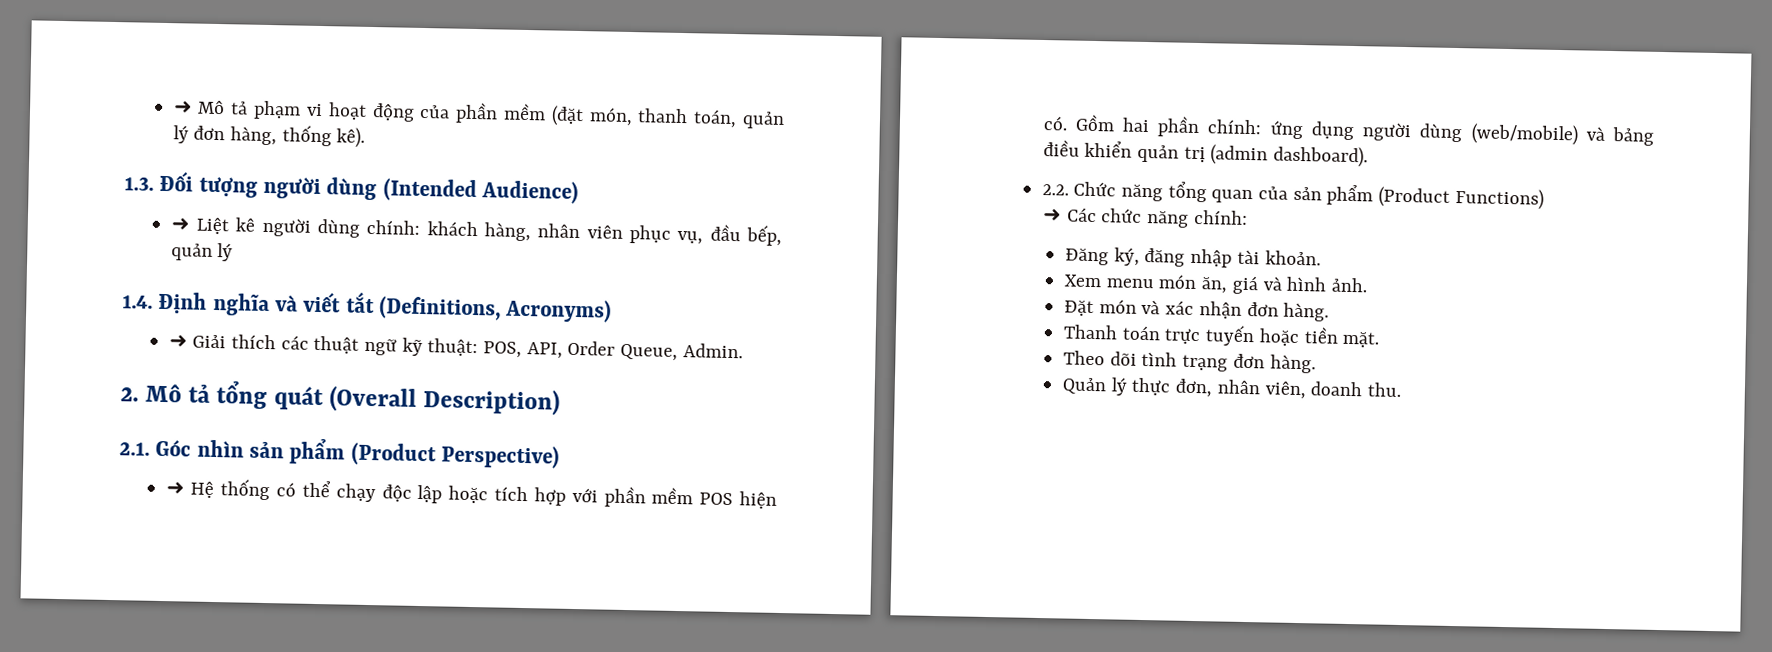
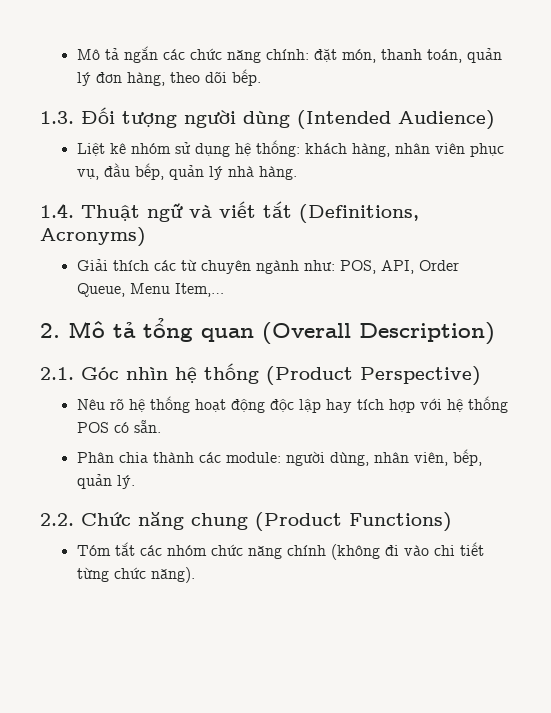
- ➜ Mô tả phạm vi hoạt động của phần mềm (đặt món, thanh toán, quản lý đơn hàng, thống kê).
+ Mô tả ngắn các chức năng chính: đặt món, thanh toán, quản lý đơn hàng, theo dõi bếp.
- ➜ Liệt kê người dùng chính: khách hàng, nhân viên phục vụ, đầu bếp, quản lý
+ Liệt kê nhóm sử dụng hệ thống: khách hàng, nhân viên phục vụ, đầu bếp, quản lý nhà hàng.
- 1.4. Định nghĩa và viết tắt (Definitions, Acronyms)
+ 1.4. Thuật ngữ và viết tắt (Definitions, Acronyms)
- ➜ Giải thích các thuật ngữ kỹ thuật: POS, API, Order Queue, Admin.
+ Giải thích các từ chuyên ngành như: POS, API, Order Queue, Menu Item,…
- 2. Mô tả tổng quát (Overall Description)
+ 2. Mô tả tổng quan (Overall Description)
- 2.1. Góc nhìn sản phẩm (Product Perspective)
+ 2.1. Góc nhìn hệ thống (Product Perspective)
- ➜ Hệ thống có thể chạy độc lập hoặc tích hợp với phần mềm POS hiện có. Gồm hai phần chính: ứng dụng người dùng (web/mobile) và bảng điều khiển quản trị (admin dashboard).
- 2.2. Chức năng tổng quan của sản phẩm (Product Functions)
- ➜ Các chức năng chính:
- Đăng ký, đăng nhập tài khoản.
- Xem menu món ăn, giá và hình ảnh.
- Đặt món và xác nhận đơn hàng.
- Thanh toán trực tuyến hoặc tiền mặt.
- Theo dõi tình trạng đơn hàng.
- Quản lý thực đơn, nhân viên, doanh thu.
+ Nêu rõ hệ thống hoạt động độc lập hay tích hợp với hệ thống POS có sẵn.
+ Phân chia thành các module: người dùng, nhân viên, bếp, quản lý.
+ 2.2. Chức năng chung (Product Functions)
+ Tóm tắt các nhóm chức năng chính (không đi vào chi tiết từng chức năng).

